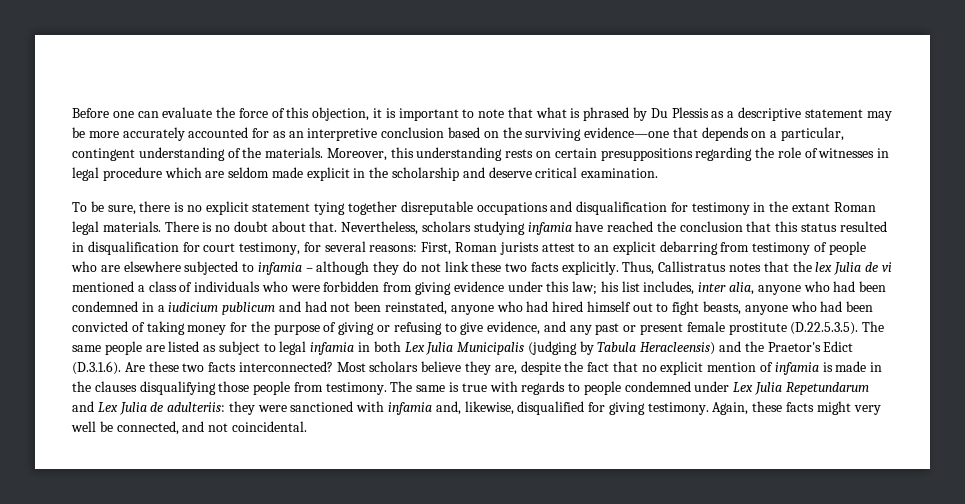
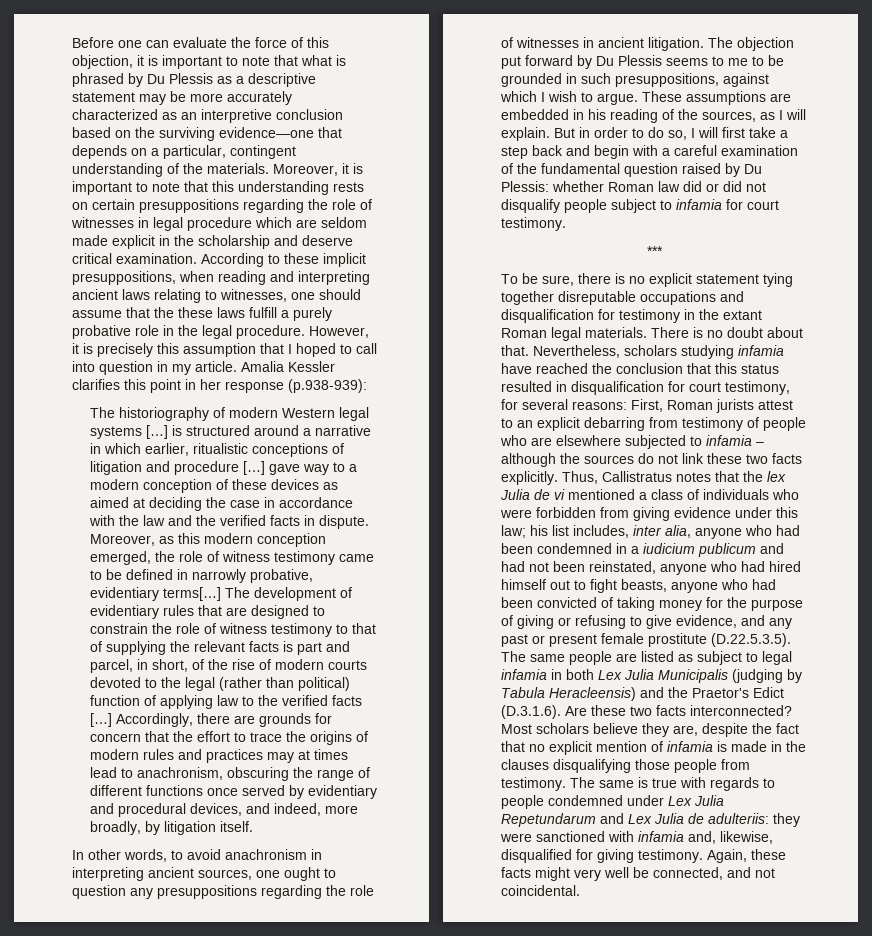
- Before one can evaluate the force of this objection, it is important to note that what is phrased by Du Plessis as a descriptive statement may be more accurately accounted for as an interpretive conclusion based on the surviving evidence—one that depends on a particular, contingent understanding of the materials.
+ Before one can evaluate the force of this objection, it is important to note that what is phrased by Du Plessis as a descriptive statement may be more accurately characterized as an interpretive conclusion based on the surviving evidence—one that depends on a particular, contingent understanding of the materials.
- Moreover, this understanding rests on certain presuppositions regarding the role of witnesses in legal procedure which are seldom made explicit in the scholarship and deserve critical examination.
+ Moreover, it is important to note that this understanding rests on certain presuppositions regarding the role of witnesses in legal procedure which are seldom made explicit in the scholarship and deserve critical examination. According to these implicit presuppositions, when reading and interpreting ancient laws relating to witnesses, one should assume that the these laws fulfill a purely probative role in the legal procedure. However, it is precisely this assumption that I hoped to call into question in my article. Amalia Kessler clarifies this point in her response (p.938-939):
+ The historiography of modern Western legal systems […] is structured around a narrative in which earlier, ritualistic conceptions of litigation and procedure […] gave way to a modern conception of these devices as aimed at deciding the case in accordance with the law and the verified facts in dispute. Moreover, as this modern conception emerged, the role of witness testimony came to be defined in narrowly probative, evidentiary terms[…] The development of evidentiary rules that are designed to constrain the role of witness testimony to that of supplying the relevant facts is part and parcel, in short, of the rise of modern courts devoted to the legal (rather than political) function of applying law to the verified facts […] Accordingly, there are grounds for concern that the effort to trace the origins of modern rules and practices may at times lead to anachronism, obscuring the range of different functions once served by evidentiary and procedural devices, and indeed, more broadly, by litigation itself.
+ In other words, to avoid anachronism in interpreting ancient sources, one ought to question any presuppositions regarding the role of witnesses in ancient litigation. The objection put forward by Du Plessis seems to me to be grounded in such presuppositions, against which I wish to argue. These assumptions are embedded in his reading of the sources, as I will explain. But in order to do so, I will first take a step back and begin with a careful examination of the fundamental question raised by Du Plessis: whether Roman law did or did not disqualify people subject to infamia for court testimony.
+ ***
- Nevertheless, scholars studying infamia have reached the conclusion that this status resulted in disqualification for court testimony, for several reasons: First, Roman jurists attest to an explicit debarring from testimony of people who are elsewhere subjected to infamia – although they do not link these two facts explicitly.
+ Nevertheless, scholars studying infamia have reached the conclusion that this status resulted in disqualification for court testimony, for several reasons: First, Roman jurists attest to an explicit debarring from testimony of people who are elsewhere subjected to infamia – although the sources do not link these two facts explicitly.

